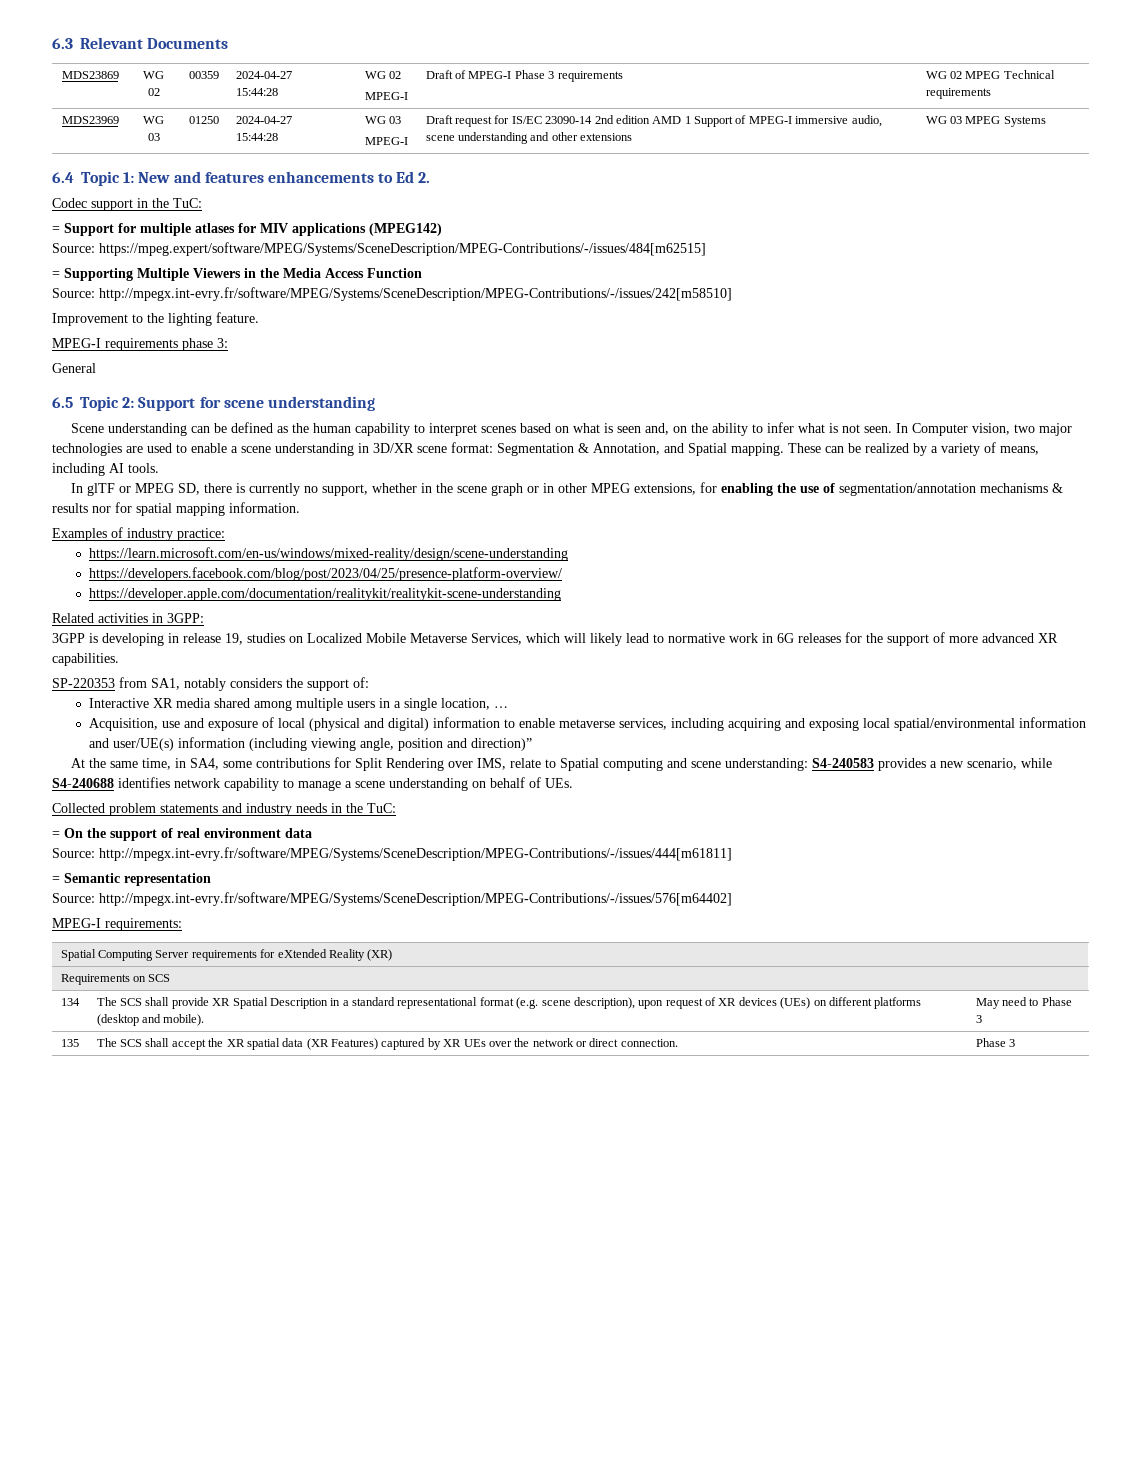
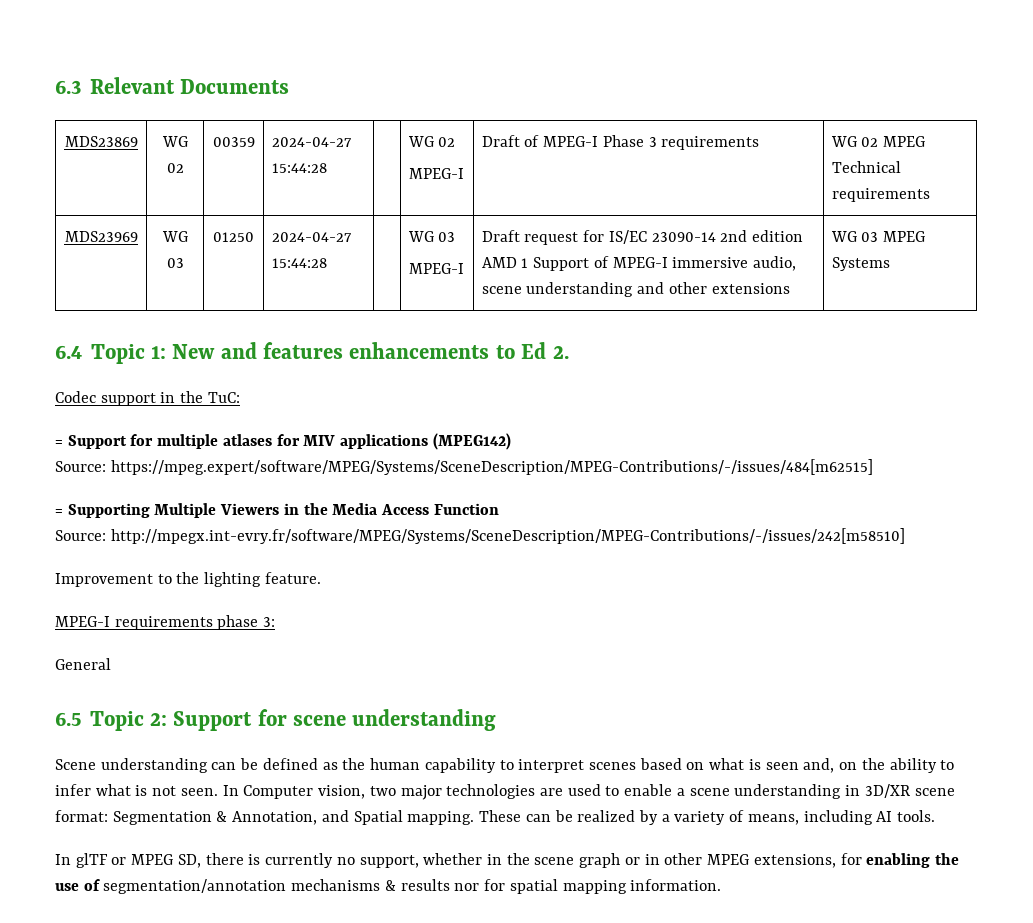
- Examples of industry practice:
- https://learn.microsoft.com/en-us/windows/mixed-reality/design/scene-understanding
- https://developers.facebook.com/blog/post/2023/04/25/presence-platform-overview/
- https://developer.apple.com/documentation/realitykit/realitykit-scene-understanding
- Related activities in 3GPP:
- 3GPP is developing in release 19, studies on Localized Mobile Metaverse Services, which will likely lead to normative work in 6G releases for the support of more advanced XR capabilities.
- SP-220353 from SA1, notably considers the support of:
- Interactive XR media shared among multiple users in a single location, …
- Acquisition, use and exposure of local (physical and digital) information to enable metaverse services, including acquiring and exposing local spatial/environmental information and user/UE(s) information (including viewing angle, position and direction)”
- At the same time, in SA4, some contributions for Split Rendering over IMS, relate to Spatial computing and scene understanding: S4-240583 provides a new scenario, while S4-240688 identifies network capability to manage a scene understanding on behalf of UEs.
- Collected problem statements and industry needs in the TuC:
- = On the support of real environment data
- Source: http://mpegx.int-evry.fr/software/MPEG/Systems/SceneDescription/MPEG-Contributions/-/issues/444[m61811]
- = Semantic representation
- Source: http://mpegx.int-evry.fr/software/MPEG/Systems/SceneDescription/MPEG-Contributions/-/issues/576[m64402]
- MPEG-I requirements:
- Spatial Computing Server requirements for eXtended Reality (XR)
- Requirements on SCS
- 134 | The SCS shall provide XR Spatial Description in a standard representational format (e.g. scene description), upon request of XR devices (UEs) on different platforms (desktop and mobile). | May need to Phase 3
- 135 | The SCS shall accept the XR spatial data (XR Features) captured by XR UEs over the network or direct connection. | Phase 3

